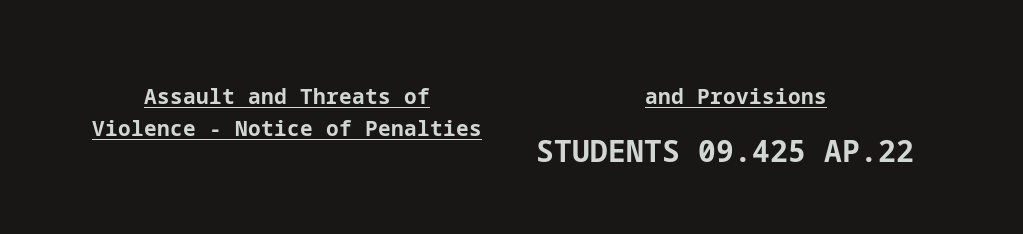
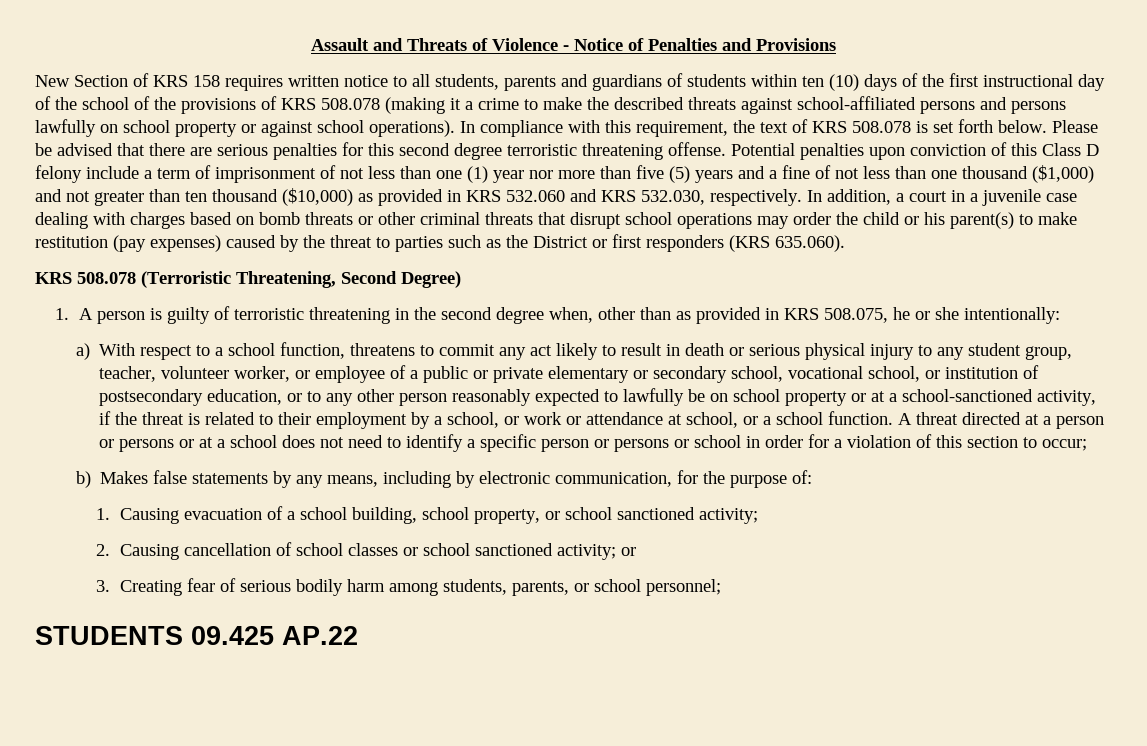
+ New Section of KRS 158 requires written notice to all students, parents and guardians of students within ten (10) days of the first instructional day of the school of the provisions of KRS 508.078 (making it a crime to make the described threats against school-affiliated persons and persons lawfully on school property or against school operations). In compliance with this requirement, the text of KRS 508.078 is set forth below. Please be advised that there are serious penalties for this second degree terroristic threatening offense. Potential penalties upon conviction of this Class D felony include a term of imprisonment of not less than one (1) year nor more than five (5) years and a fine of not less than one thousand ($1,000) and not greater than ten thousand ($10,000) as provided in KRS 532.060 and KRS 532.030, respectively. In addition, a court in a juvenile case dealing with charges based on bomb threats or other criminal threats that disrupt school operations may order the child or his parent(s) to make restitution (pay expenses) caused by the threat to parties such as the District or first responders (KRS 635.060).
+ KRS 508.078 (Terroristic Threatening, Second Degree)
+ 1. A person is guilty of terroristic threatening in the second degree when, other than as provided in KRS 508.075, he or she intentionally:
+ a) With respect to a school function, threatens to commit any act likely to result in death or serious physical injury to any student group, teacher, volunteer worker, or employee of a public or private elementary or secondary school, vocational school, or institution of postsecondary education, or to any other person reasonably expected to lawfully be on school property or at a school-sanctioned activity, if the threat is related to their employment by a school, or work or attendance at school, or a school function. A threat directed at a person or persons or at a school does not need to identify a specific person or persons or school in order for a violation of this section to occur;
+ b) Makes false statements by any means, including by electronic communication, for the purpose of:
+ 1. Causing evacuation of a school building, school property, or school sanctioned activity;
+ 2. Causing cancellation of school classes or school sanctioned activity; or
+ 3. Creating fear of serious bodily harm among students, parents, or school personnel;

